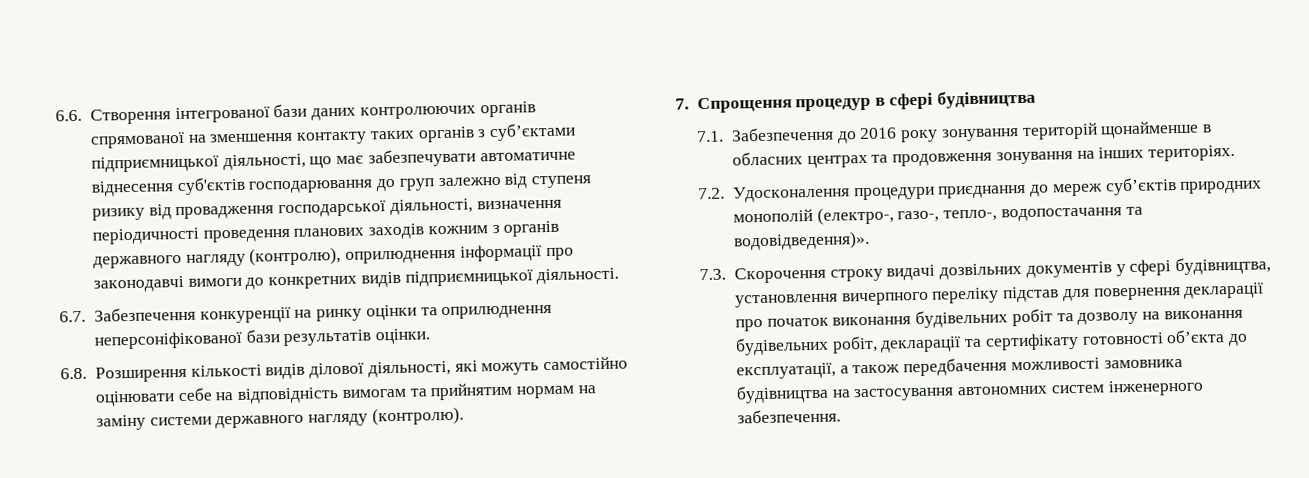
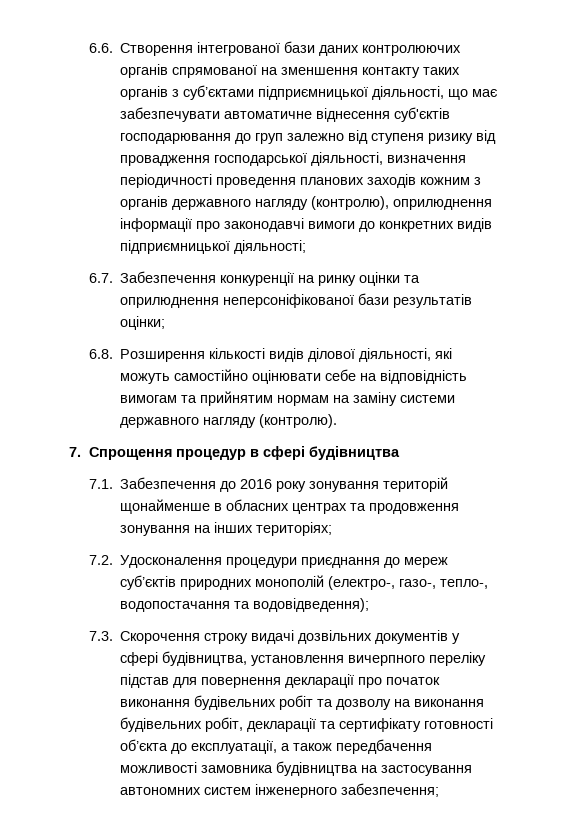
- 6.6. Створення інтегрованої бази даних контролюючих органів спрямованої на зменшення контакту таких органів з суб’єктами підприємницької діяльності, що має забезпечувати автоматичне віднесення суб'єктів господарювання до груп залежно від ступеня ризику від провадження господарської діяльності, визначення періодичності проведення планових заходів кожним з органів державного нагляду (контролю), оприлюднення інформації про законодавчі вимоги до конкретних видів підприємницької діяльності.
+ 6.6. Створення інтегрованої бази даних контролюючих органів спрямованої на зменшення контакту таких органів з суб’єктами підприємницької діяльності, що має забезпечувати автоматичне віднесення суб'єктів господарювання до груп залежно від ступеня ризику від провадження господарської діяльності, визначення періодичності проведення планових заходів кожним з органів державного нагляду (контролю), оприлюднення інформації про законодавчі вимоги до конкретних видів підприємницької діяльності;
- 6.7. Забезпечення конкуренції на ринку оцінки та оприлюднення неперсоніфікованої бази результатів оцінки.
+ 6.7. Забезпечення конкуренції на ринку оцінки та оприлюднення неперсоніфікованої бази результатів оцінки;
- 7.1. Забезпечення до 2016 року зонування територій щонайменше в обласних центрах та продовження зонування на інших територіях.
+ 7.1. Забезпечення до 2016 року зонування територій щонайменше в обласних центрах та продовження зонування на інших територіях;
- 7.2. Удосконалення процедури приєднання до мереж суб’єктів природних монополій (електро-, газо-, тепло-, водопостачання та водовідведення)».
+ 7.2. Удосконалення процедури приєднання до мереж суб’єктів природних монополій (електро-, газо-, тепло-, водопостачання та водовідведення);
- 7.3. Скорочення строку видачі дозвільних документів у сфері будівництва, установлення вичерпного переліку підстав для повернення декларації про початок виконання будівельних робіт та дозволу на виконання будівельних робіт, декларації та сертифікату готовності об’єкта до експлуатації, а також передбачення можливості замовника будівництва на застосування автономних систем інженерного забезпечення.
+ 7.3. Скорочення строку видачі дозвільних документів у сфері будівництва, установлення вичерпного переліку підстав для повернення декларації про початок виконання будівельних робіт та дозволу на виконання будівельних робіт, декларації та сертифікату готовності об’єкта до експлуатації, а також передбачення можливості замовника будівництва на застосування автономних систем інженерного забезпечення;

